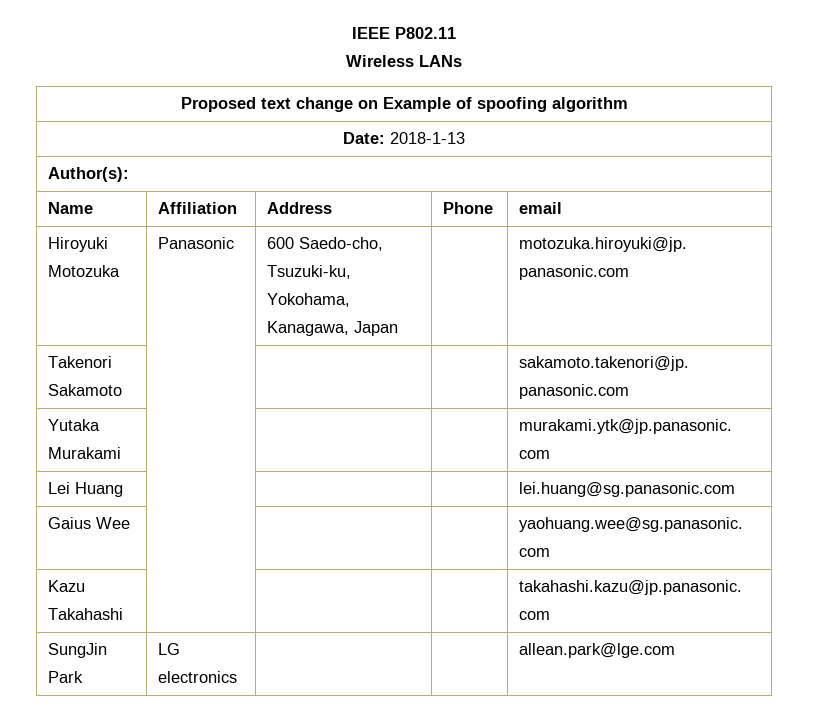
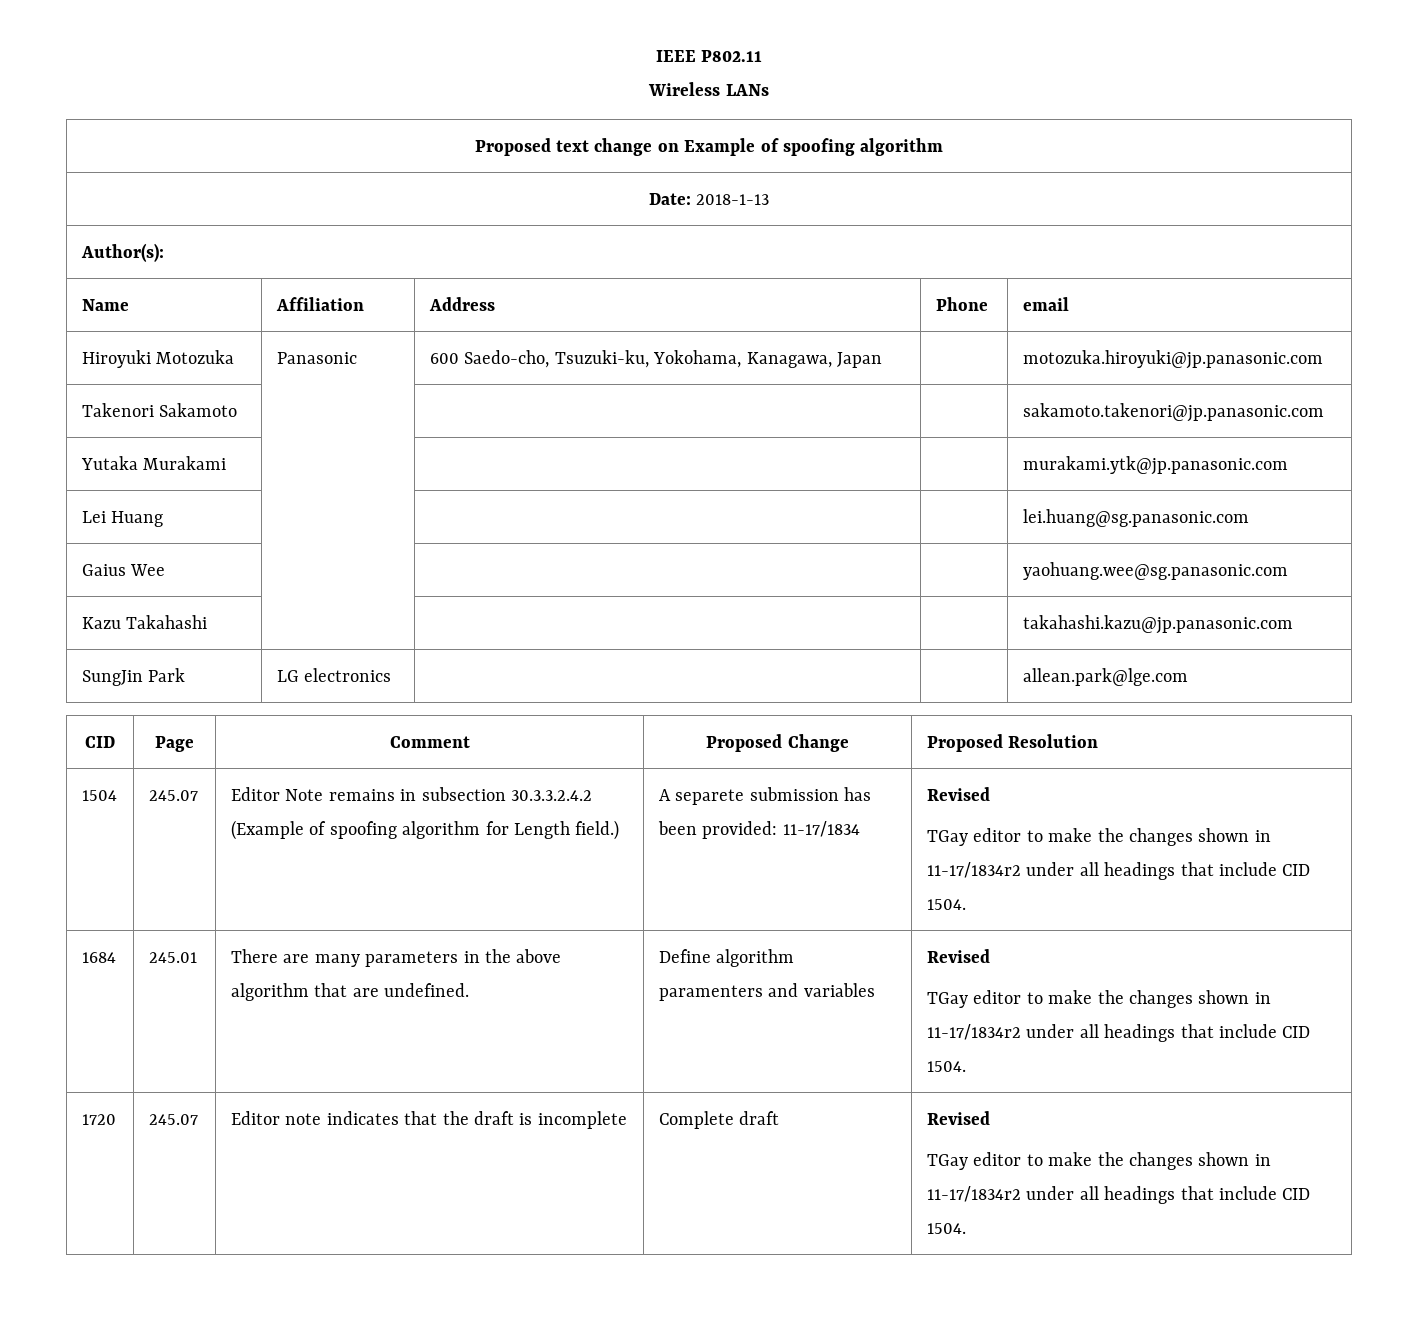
+ CID | Page | Comment | Proposed Change | Proposed Resolution
+ 1504 | 245.07 | Editor Note remains in subsection 30.3.3.2.4.2 (Example of spoofing algorithm for Length field.) | A separete submission has been provided: 11-17/1834 | Revised
+ TGay editor to make the changes shown in 11-17/1834r2 under all headings that include CID 1504.
+ 1684 | 245.01 | There are many parameters in the above algorithm that are undefined. | Define algorithm paramenters and variables | Revised
+ TGay editor to make the changes shown in 11-17/1834r2 under all headings that include CID 1504.
+ 1720 | 245.07 | Editor note indicates that the draft is incomplete | Complete draft | Revised
+ TGay editor to make the changes shown in 11-17/1834r2 under all headings that include CID 1504.

